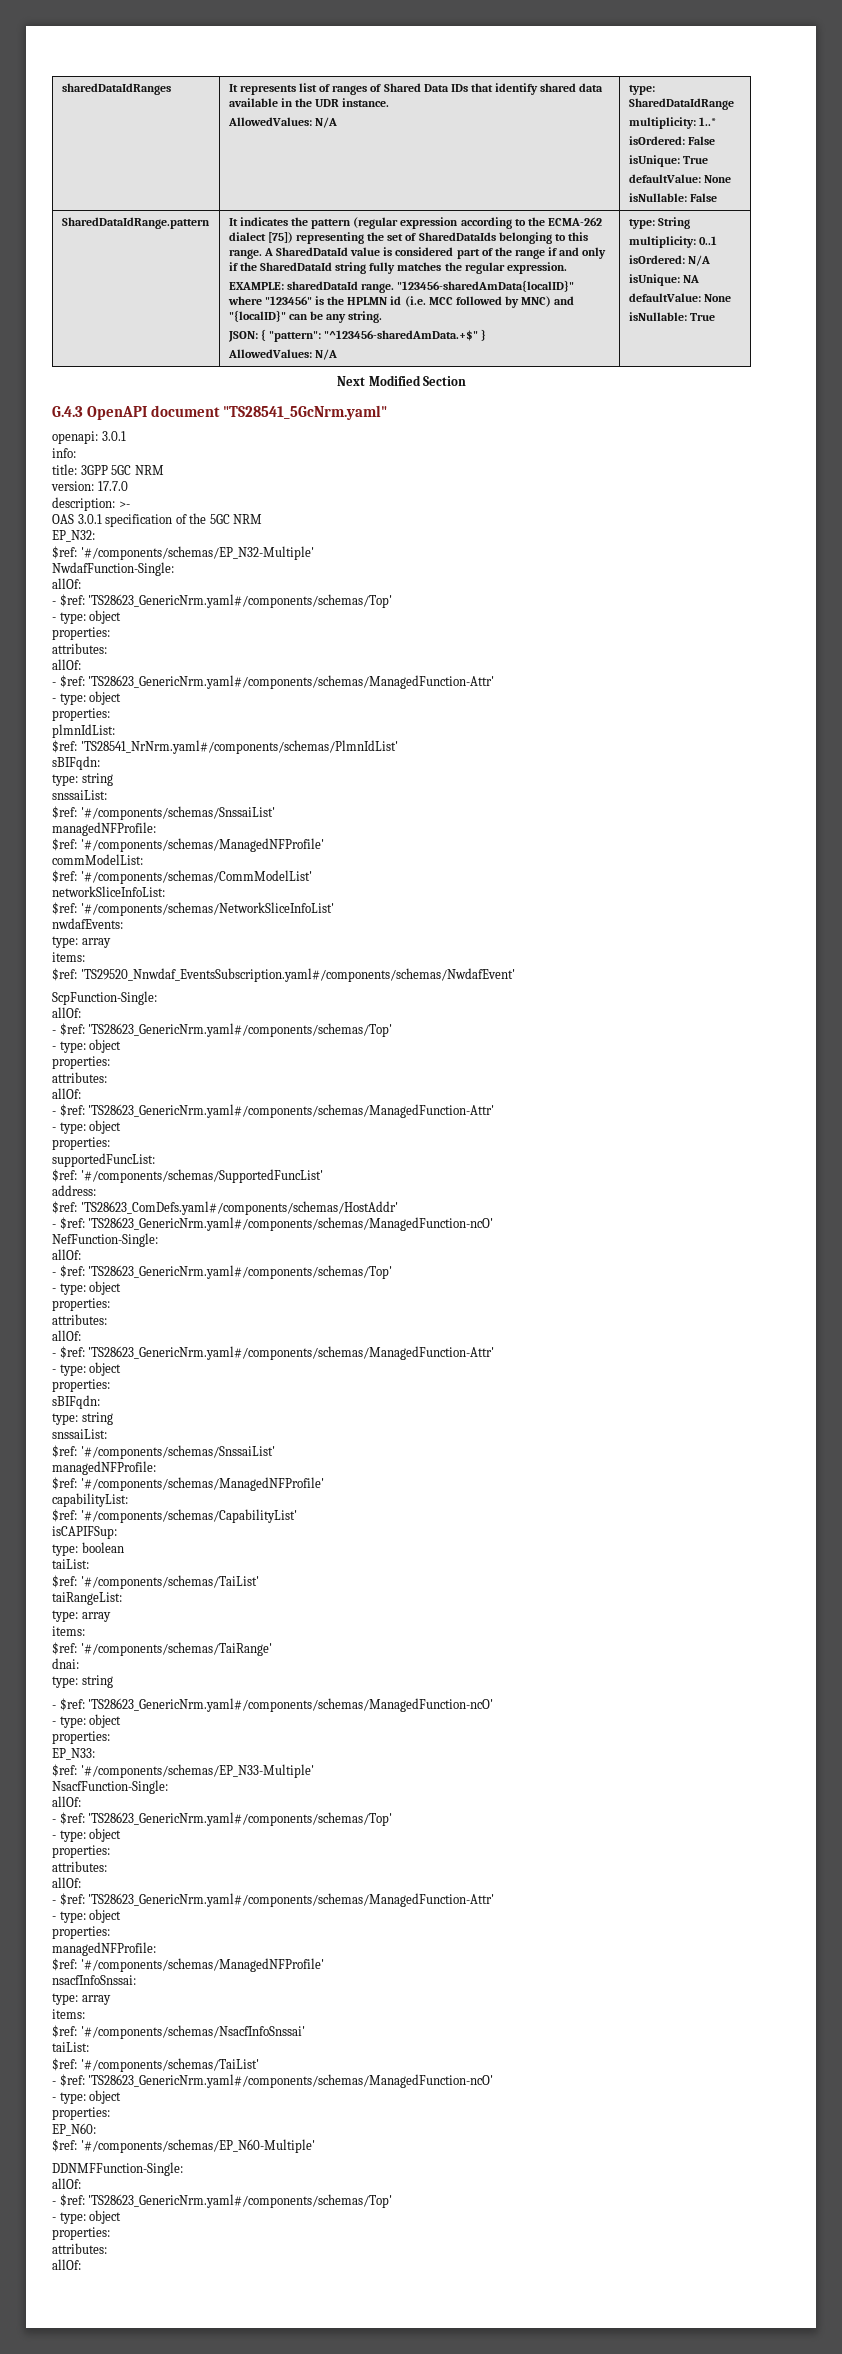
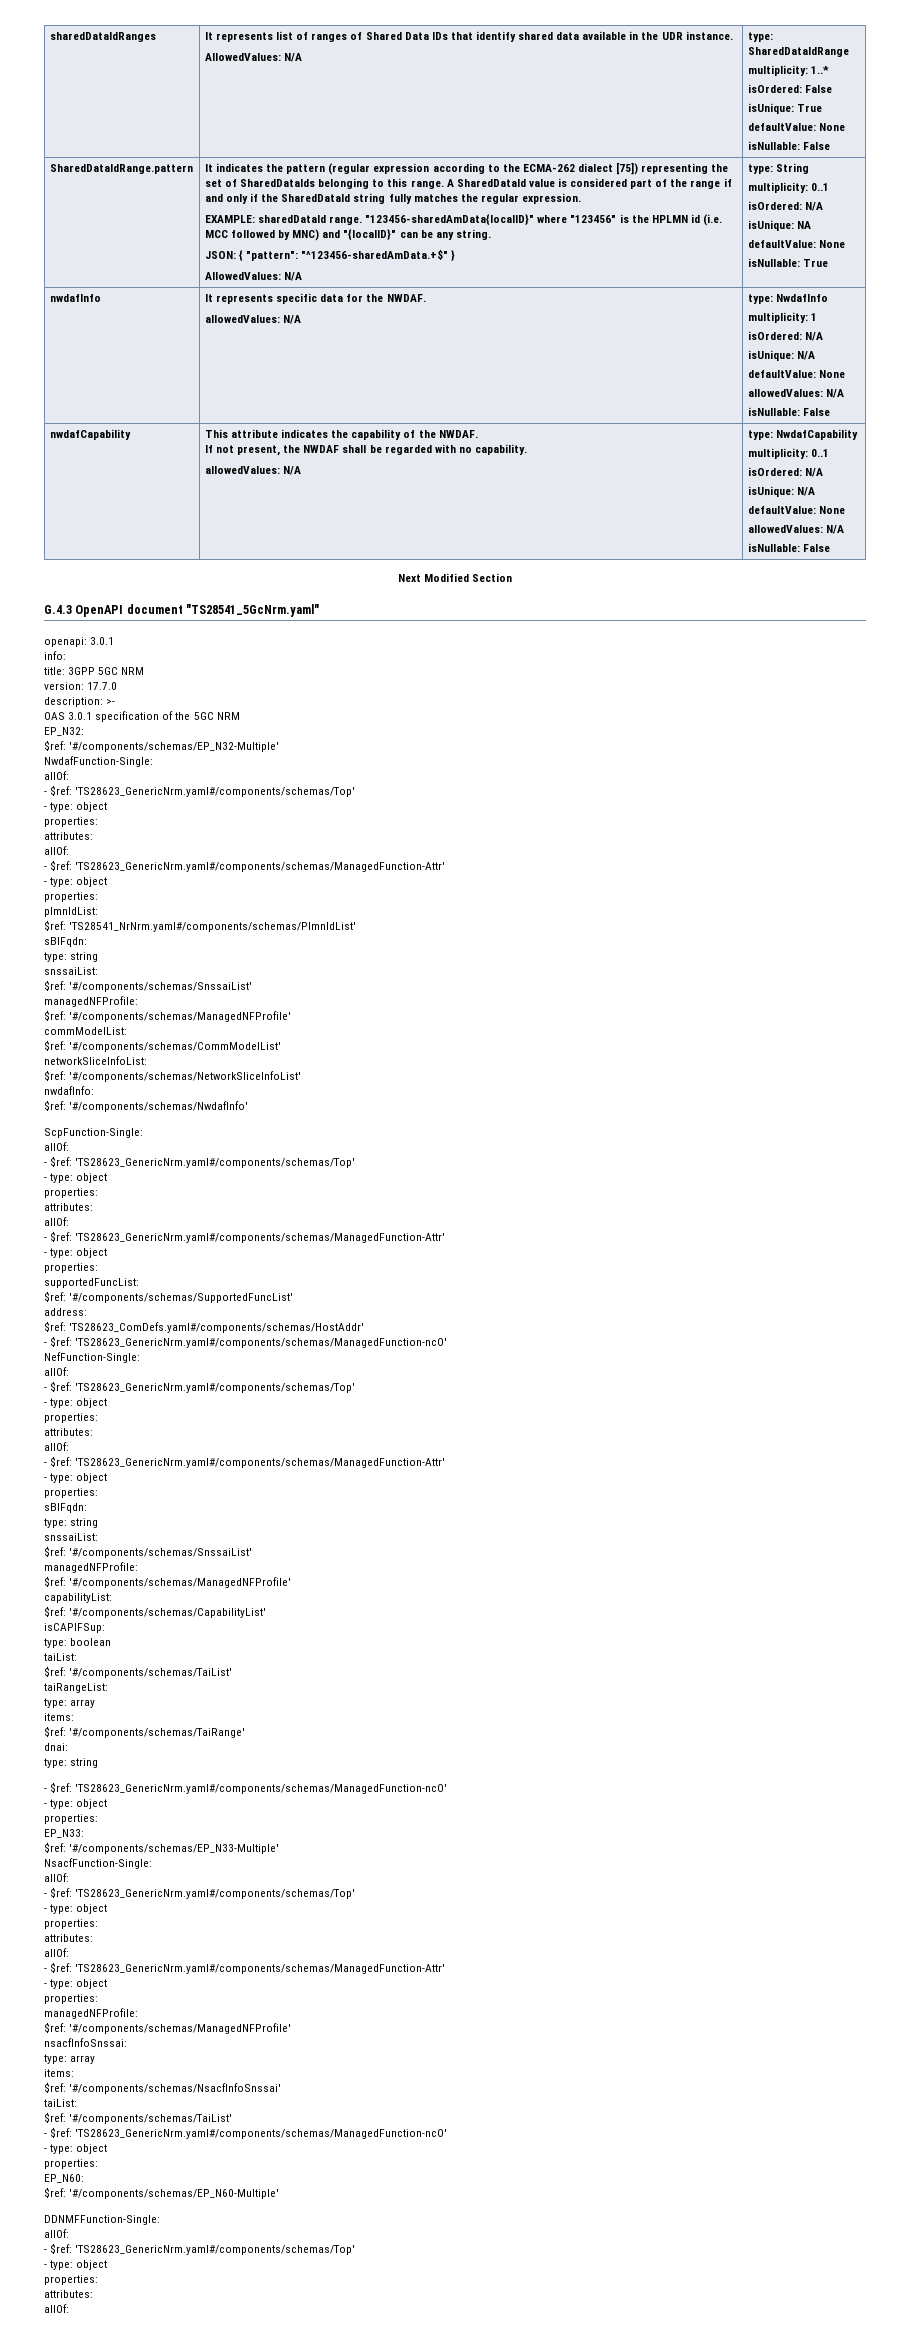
+ nwdafInfo | It represents specific data for the NWDAF.
+ allowedValues: N/A | type: NwdafInfo
+ multiplicity: 1
+ isOrdered: N/A
+ isUnique: N/A
+ defaultValue: None
+ allowedValues: N/A
+ isNullable: False
+ nwdafCapability | This attribute indicates the capability of the NWDAF.
+ If not present, the NWDAF shall be regarded with no capability.
+ allowedValues: N/A | type: NwdafCapability
+ multiplicity: 0..1
+ isOrdered: N/A
+ isUnique: N/A
+ defaultValue: None
+ allowedValues: N/A
+ isNullable: False
- nwdafEvents:
- type: array
- items:
- $ref: 'TS29520_Nnwdaf_EventsSubscription.yaml#/components/schemas/NwdafEvent'
+ nwdafInfo:
+ $ref: '#/components/schemas/NwdafInfo'

